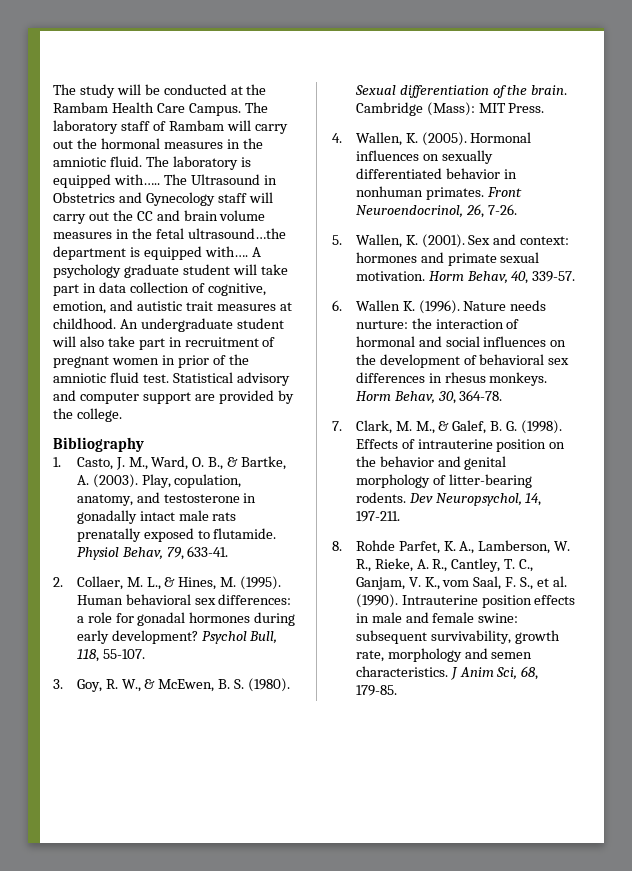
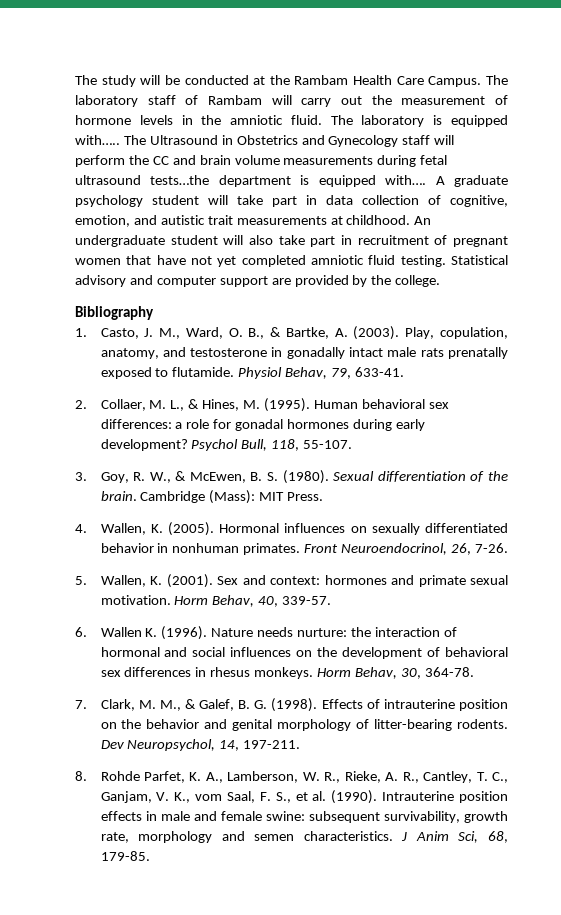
- The laboratory staff of Rambam will carry out the hormonal measures in the amniotic fluid.
+ The laboratory staff of Rambam will carry out the measurement of hormone levels in the amniotic fluid.
- The Ultrasound in Obstetrics and Gynecology staff will carry out the CC and brain volume measures in the fetal ultrasound…the department is equipped with….
+ The Ultrasound in Obstetrics and Gynecology staff will perform the CC and brain volume measurements during fetal ultrasound tests…the department is equipped with….
- A psychology graduate student will take part in data collection of cognitive, emotion, and autistic trait measures at childhood.
+ A graduate psychology student will take part in data collection of cognitive, emotion, and autistic trait measurements at childhood.
- An undergraduate student will also take part in recruitment of pregnant women in prior of the amniotic fluid test.
+ An undergraduate student will also take part in recruitment of pregnant women that have not yet completed amniotic fluid testing.

